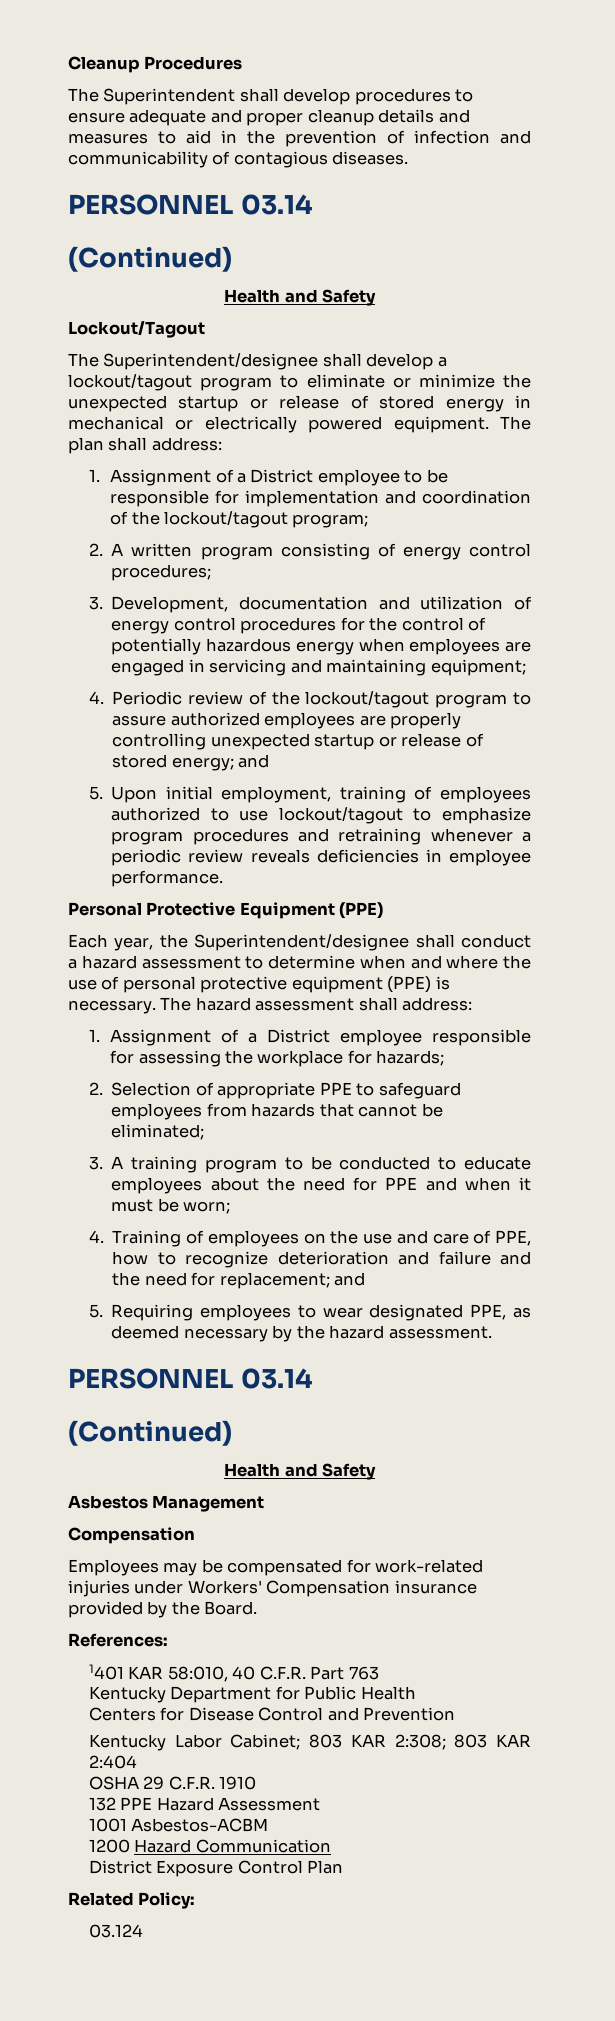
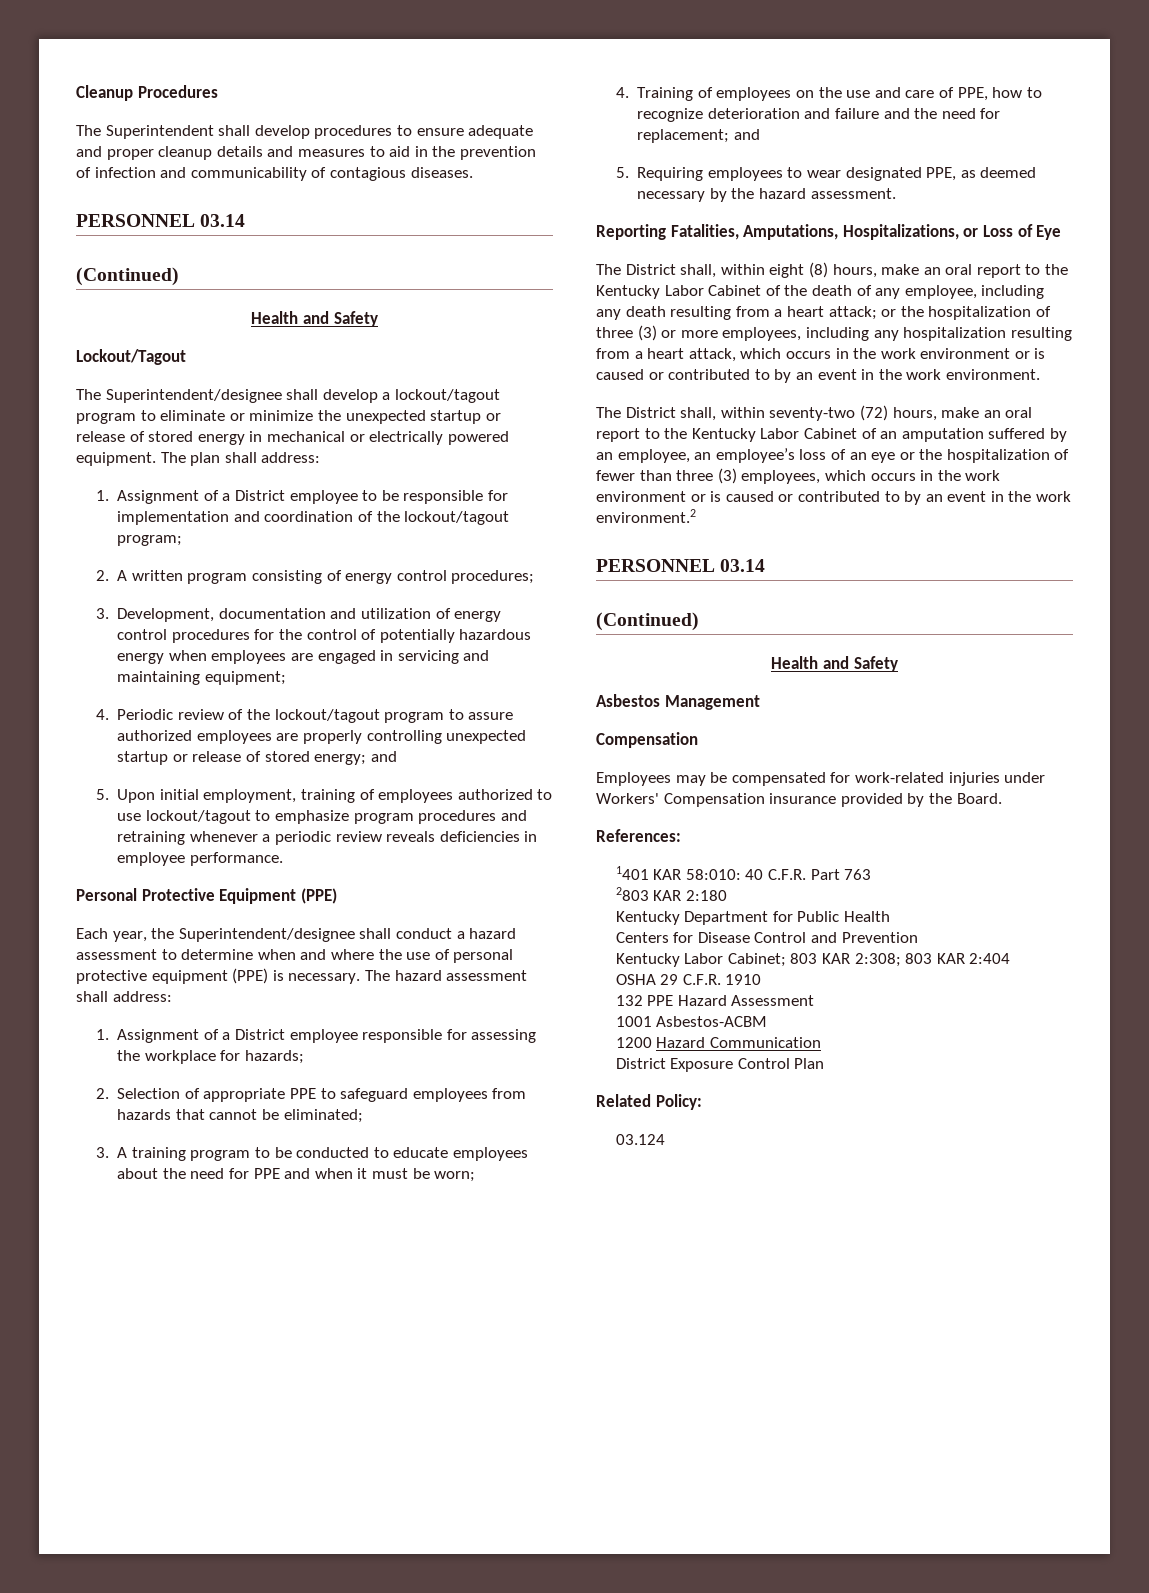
+ Reporting Fatalities, Amputations, Hospitalizations, or Loss of Eye
+ The District shall, within eight (8) hours, make an oral report to the Kentucky Labor Cabinet of the death of any employee, including any death resulting from a heart attack; or the hospitalization of three (3) or more employees, including any hospitalization resulting from a heart attack, which occurs in the work environment or is caused or contributed to by an event in the work environment.
+ The District shall, within seventy-two (72) hours, make an oral report to the Kentucky Labor Cabinet of an amputation suffered by an employee, an employee’s loss of an eye or the hospitalization of fewer than three (3) employees, which occurs in the work environment or is caused or contributed to by an event in the work environment.2
- 1401 KAR 58:010, 40 C.F.R. Part 763
+ 1401 KAR 58:010: 40 C.F.R. Part 763
+ 2803 KAR 2:180

